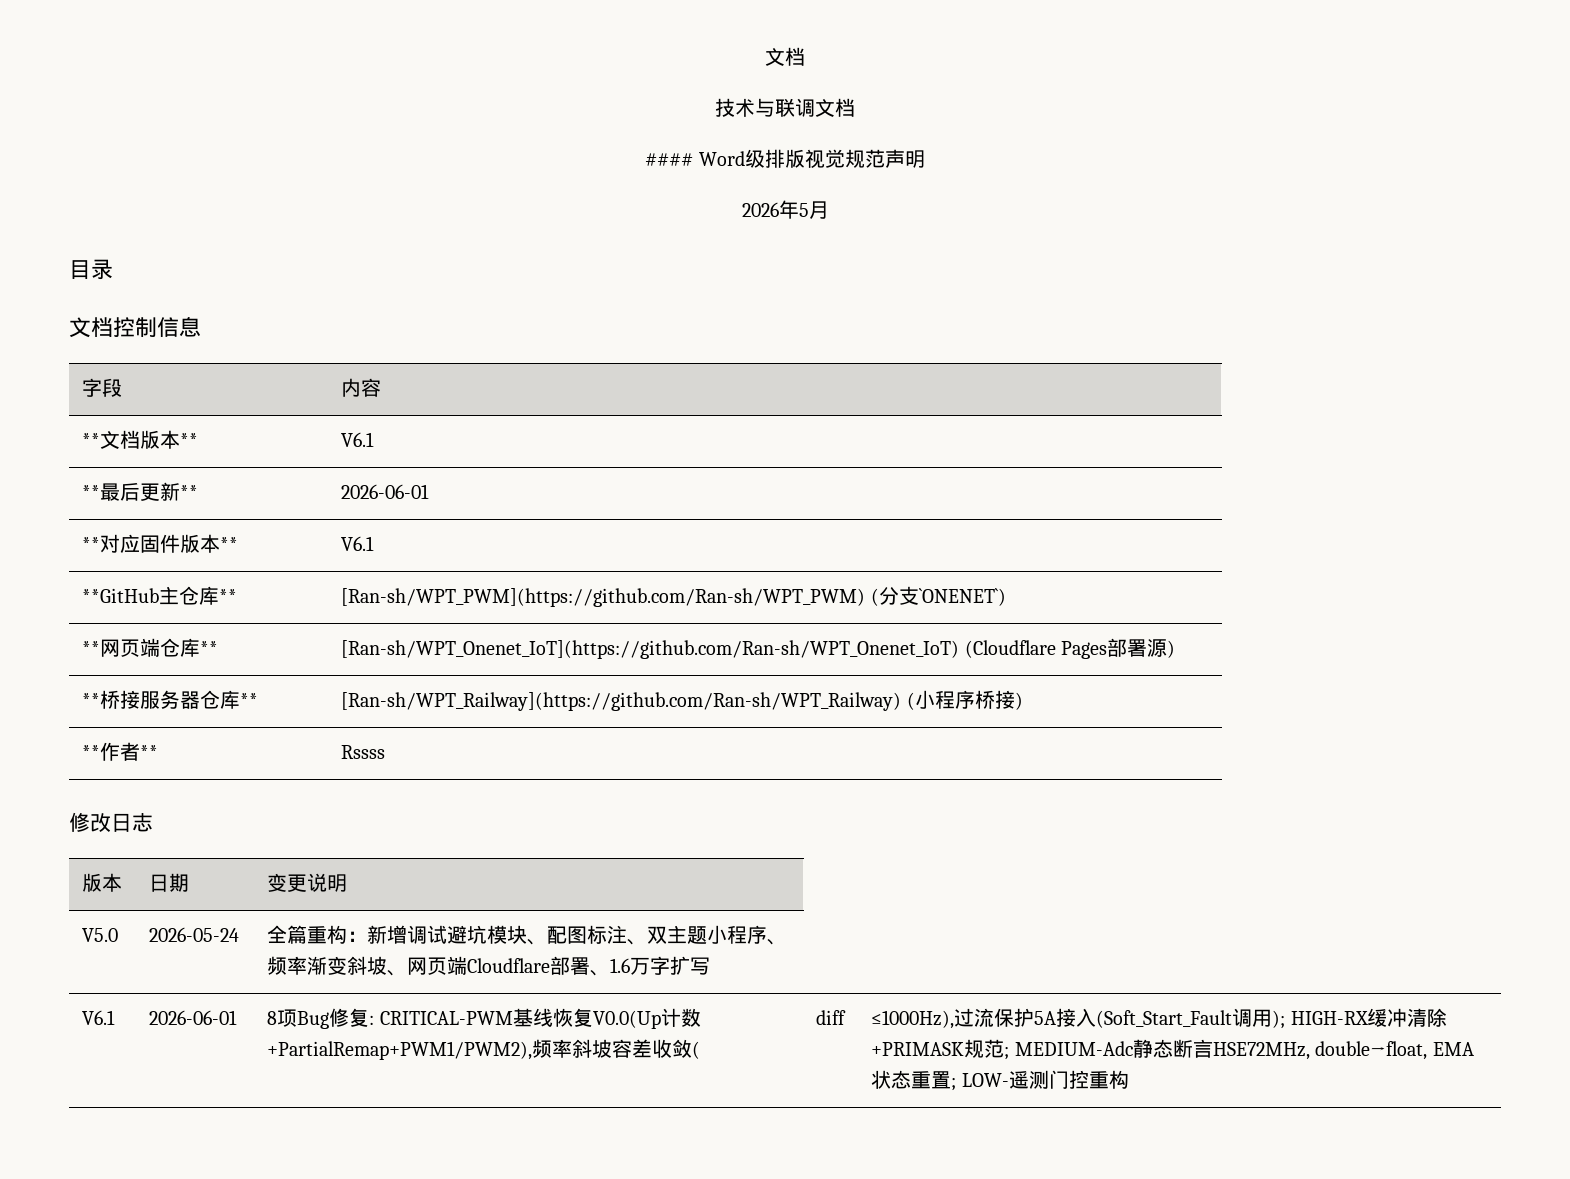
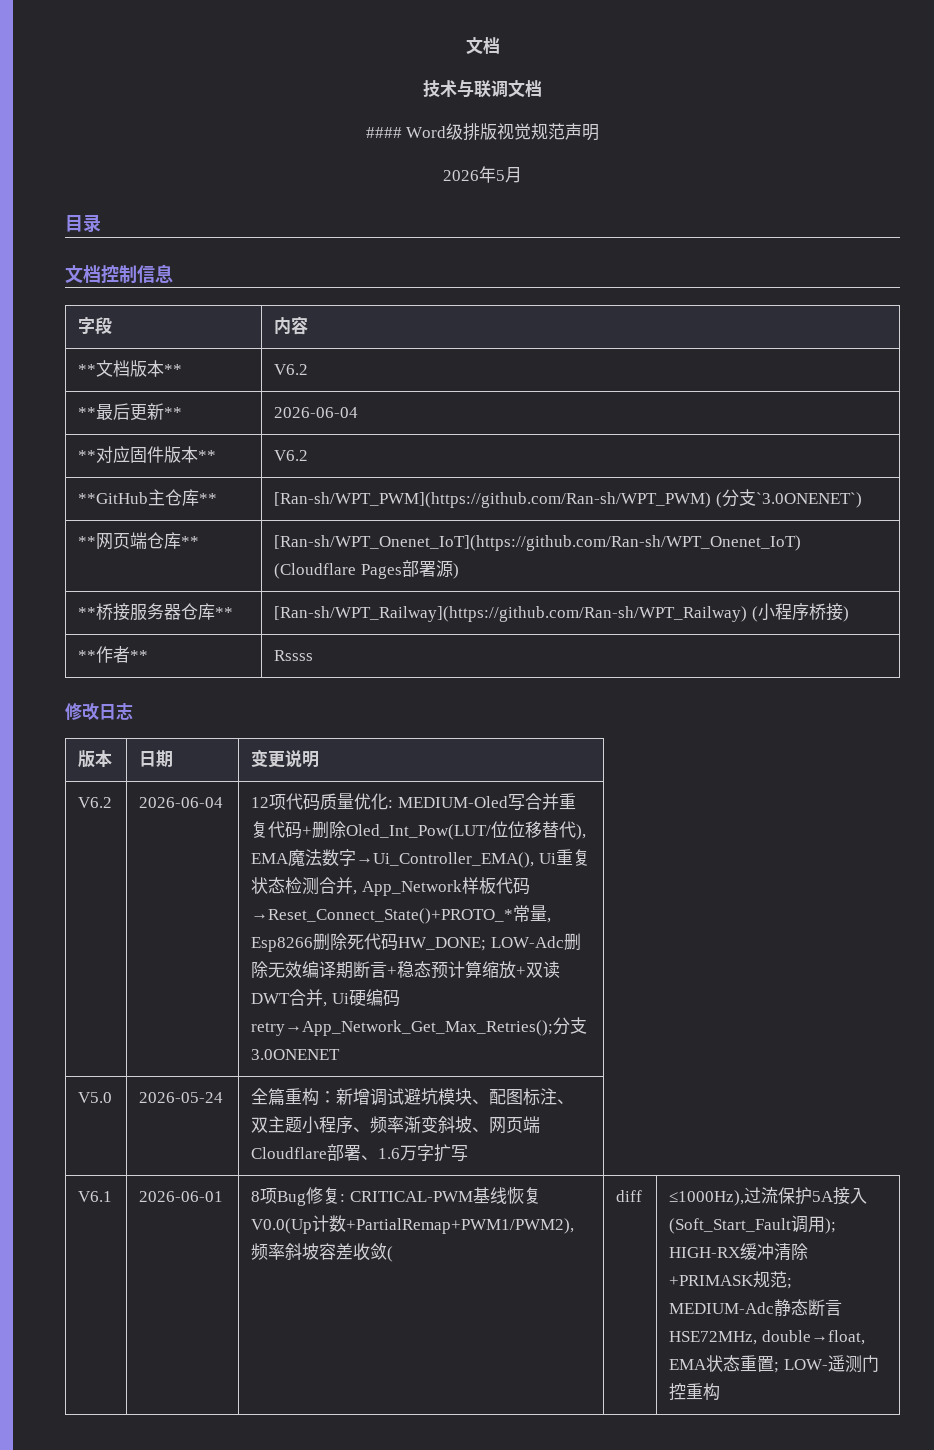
- **文档版本** | V6.1
+ **文档版本** | V6.2
- **最后更新** | 2026-06-01
+ **最后更新** | 2026-06-04
- **对应固件版本** | V6.1
+ **对应固件版本** | V6.2
- **GitHub主仓库** | [Ran-sh/WPT_PWM](https://github.com/Ran-sh/WPT_PWM) (分支`ONENET`)
+ **GitHub主仓库** | [Ran-sh/WPT_PWM](https://github.com/Ran-sh/WPT_PWM) (分支`3.0ONENET`)
+ V6.2 | 2026-06-04 | 12项代码质量优化: MEDIUM-Oled写合并重复代码+删除Oled_Int_Pow(LUT/位位移替代), EMA魔法数字→Ui_Controller_EMA(), Ui重复状态检测合并, App_Network样板代码→Reset_Connect_State()+PROTO_*常量, Esp8266删除死代码HW_DONE; LOW-Adc删除无效编译期断言+稳态预计算缩放+双读DWT合并, Ui硬编码retry→App_Network_Get_Max_Retries();分支3.0ONENET

